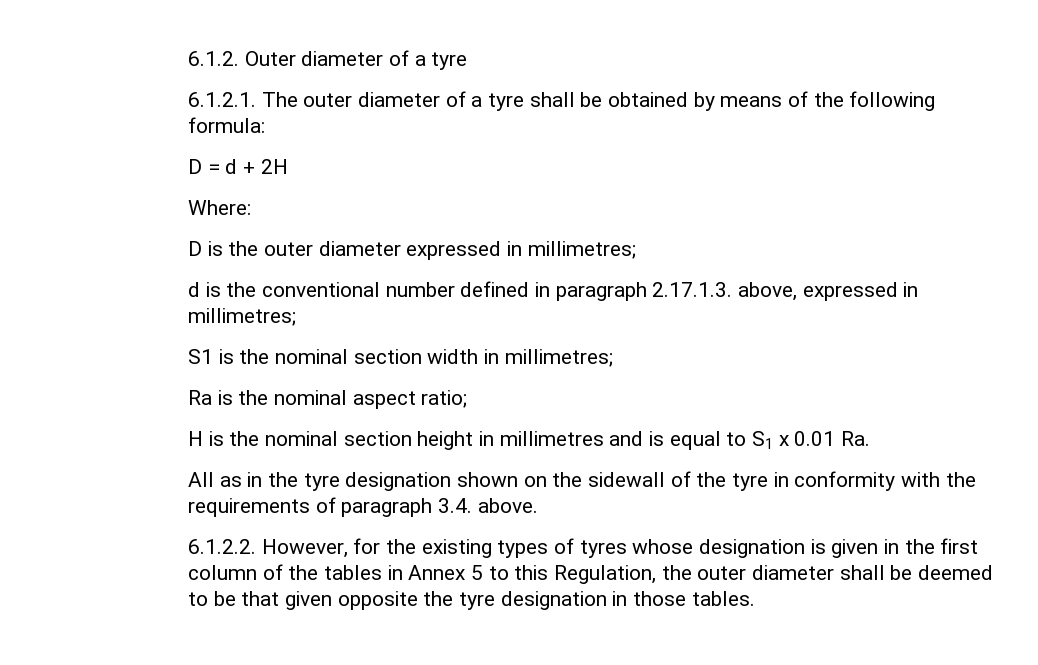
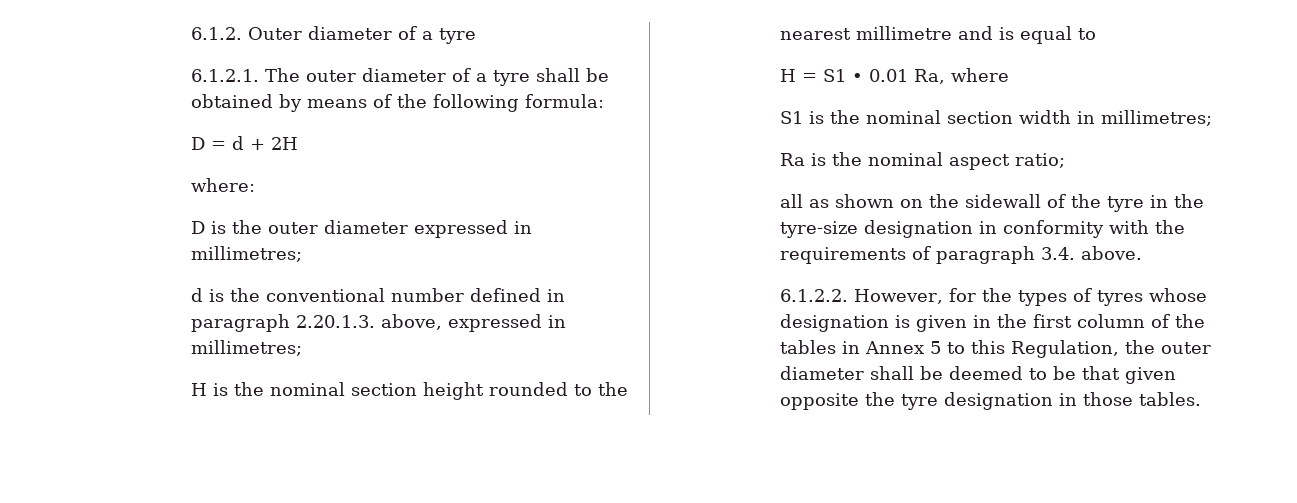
- Where:
+ where:
- d is the conventional number defined in paragraph 2.17.1.3. above, expressed in millimetres;
+ d is the conventional number defined in paragraph 2.20.1.3. above, expressed in millimetres;
+ H is the nominal section height rounded to the nearest millimetre and is equal to
+ H = S1 • 0.01 Ra, where
- H is the nominal section height in millimetres and is equal to S1 x 0.01 Ra.
- All as in the tyre designation shown on the sidewall of the tyre in conformity with the requirements of paragraph 3.4. above.
+ all as shown on the sidewall of the tyre in the tyre-size designation in conformity with the requirements of paragraph 3.4. above.
- 6.1.2.2. However, for the existing types of tyres whose designation is given in the first column of the tables in Annex 5 to this Regulation, the outer diameter shall be deemed to be that given opposite the tyre designation in those tables.
+ 6.1.2.2. However, for the types of tyres whose designation is given in the first column of the tables in Annex 5 to this Regulation, the outer diameter shall be deemed to be that given opposite the tyre designation in those tables.

